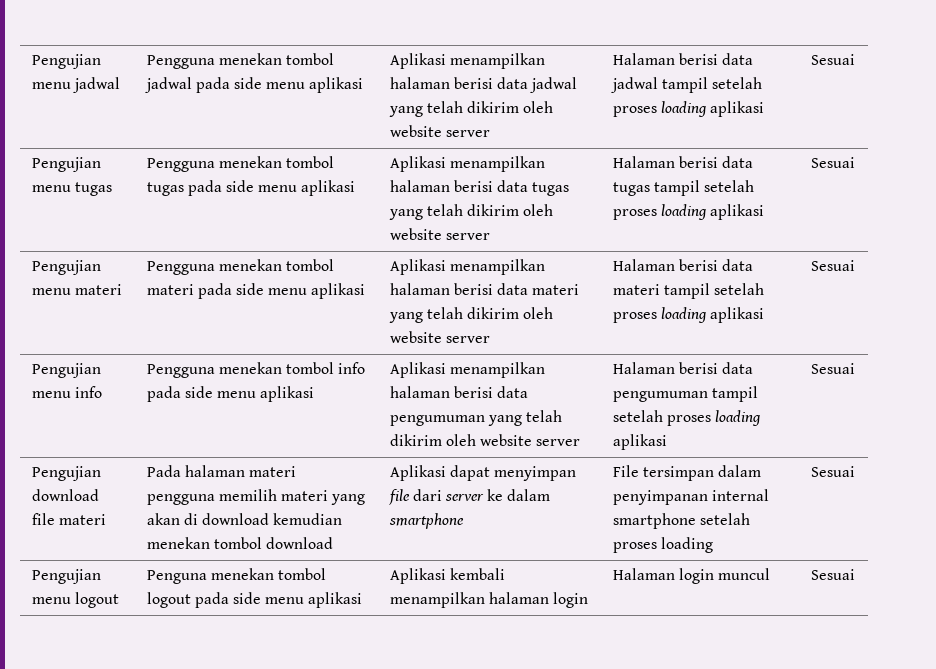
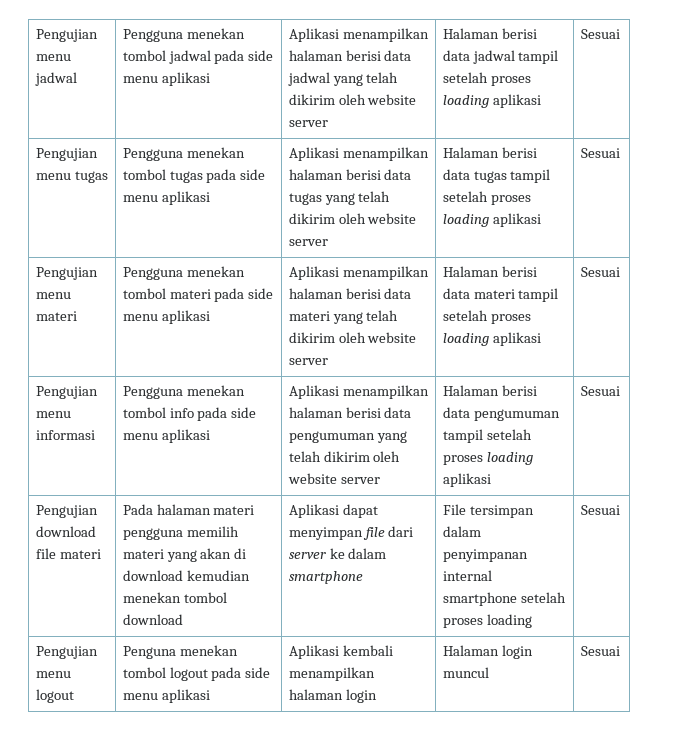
- Pengujian menu info | Pengguna menekan tombol info pada side menu aplikasi | Aplikasi menampilkan halaman berisi data pengumuman yang telah dikirim oleh website server | Halaman berisi data pengumuman tampil setelah proses loading aplikasi | Sesuai
+ Pengujian menu informasi | Pengguna menekan tombol info pada side menu aplikasi | Aplikasi menampilkan halaman berisi data pengumuman yang telah dikirim oleh website server | Halaman berisi data pengumuman tampil setelah proses loading aplikasi | Sesuai

